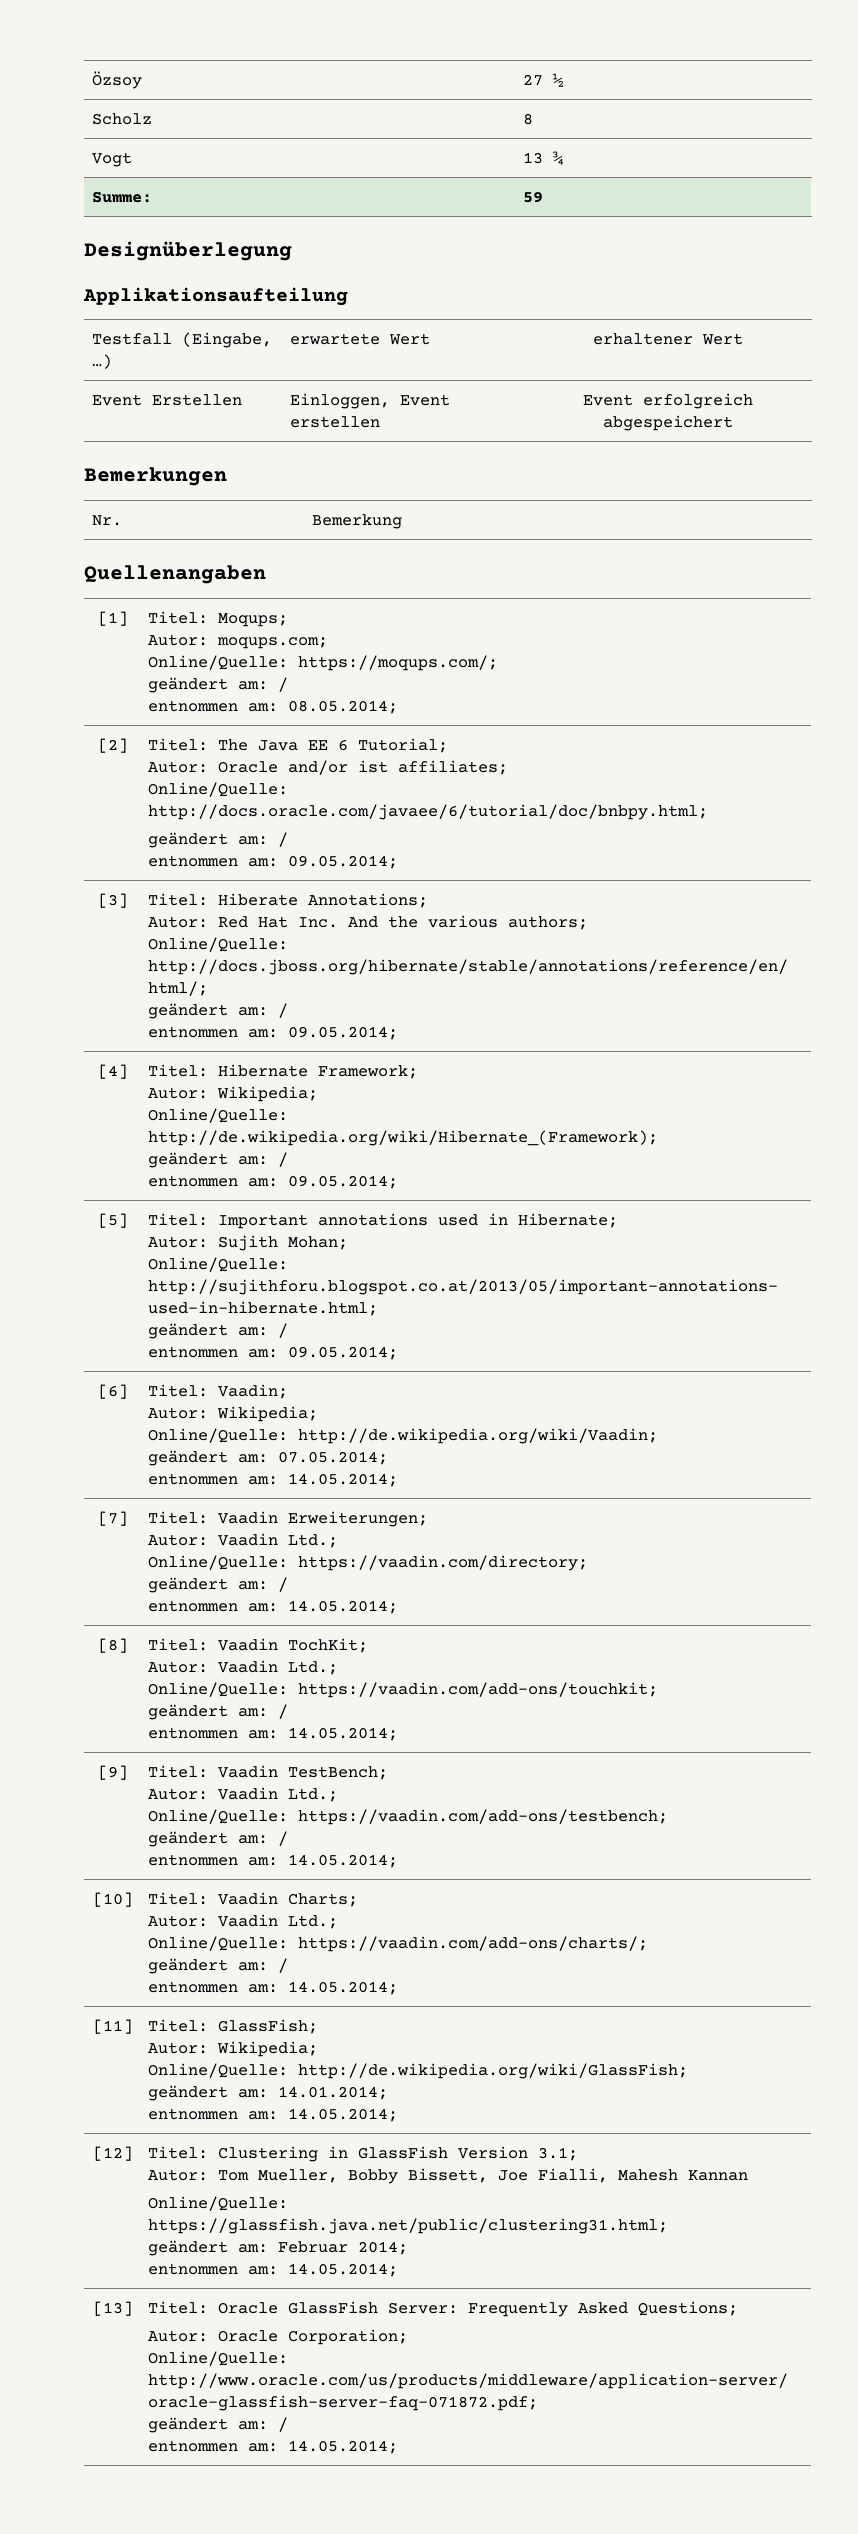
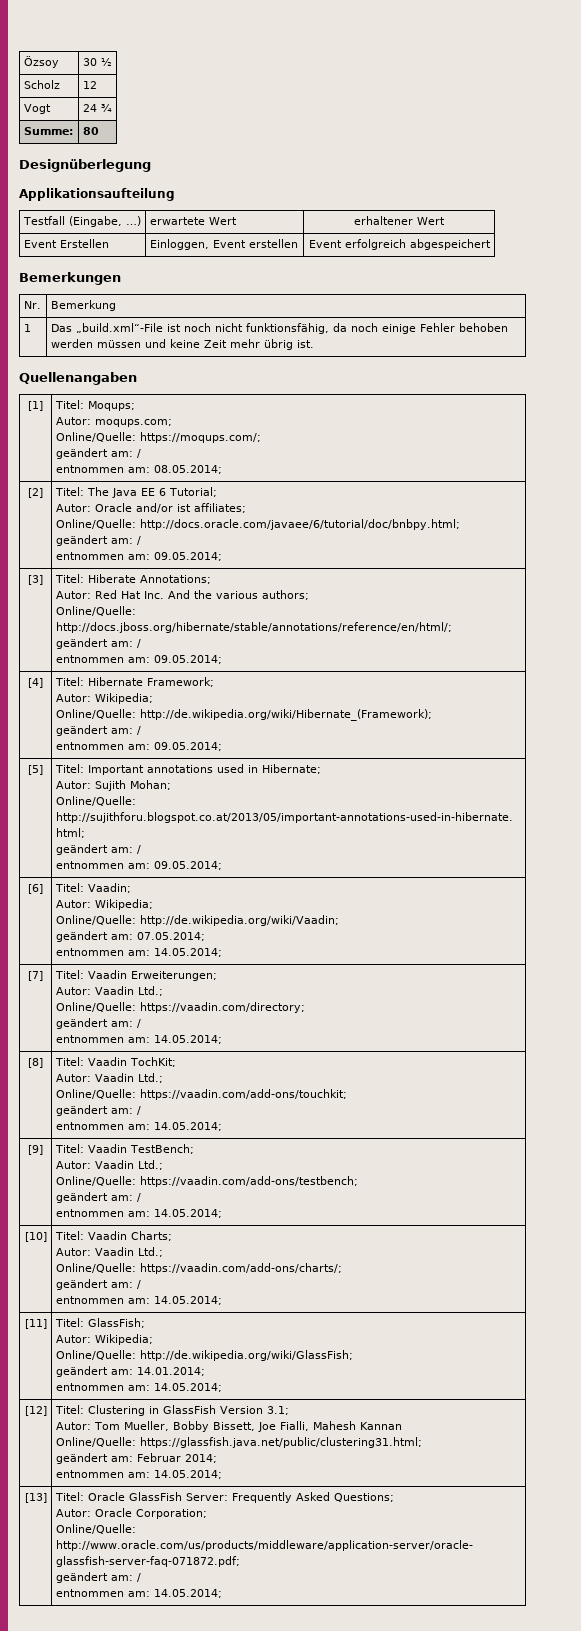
- Özsoy | 27 ½
+ Özsoy | 30 ½
- Scholz | 8
+ Scholz | 12
- Vogt | 13 ¾
+ Vogt | 24 ¾
- Summe: | 59
+ Summe: | 80
+ 1 | Das „build.xml“-File ist noch nicht funktionsfähig, da noch einige Fehler behoben werden müssen und keine Zeit mehr übrig ist.

